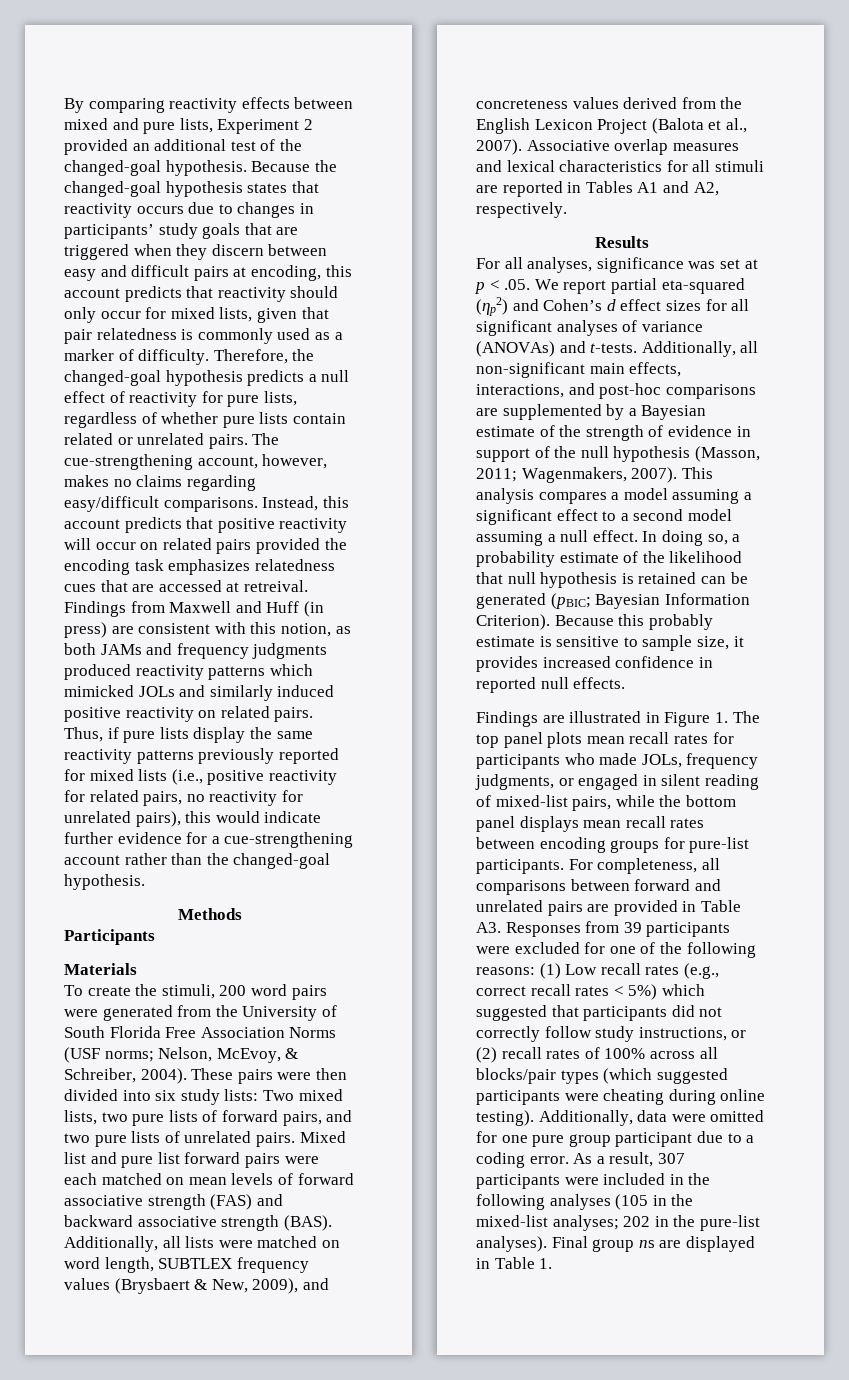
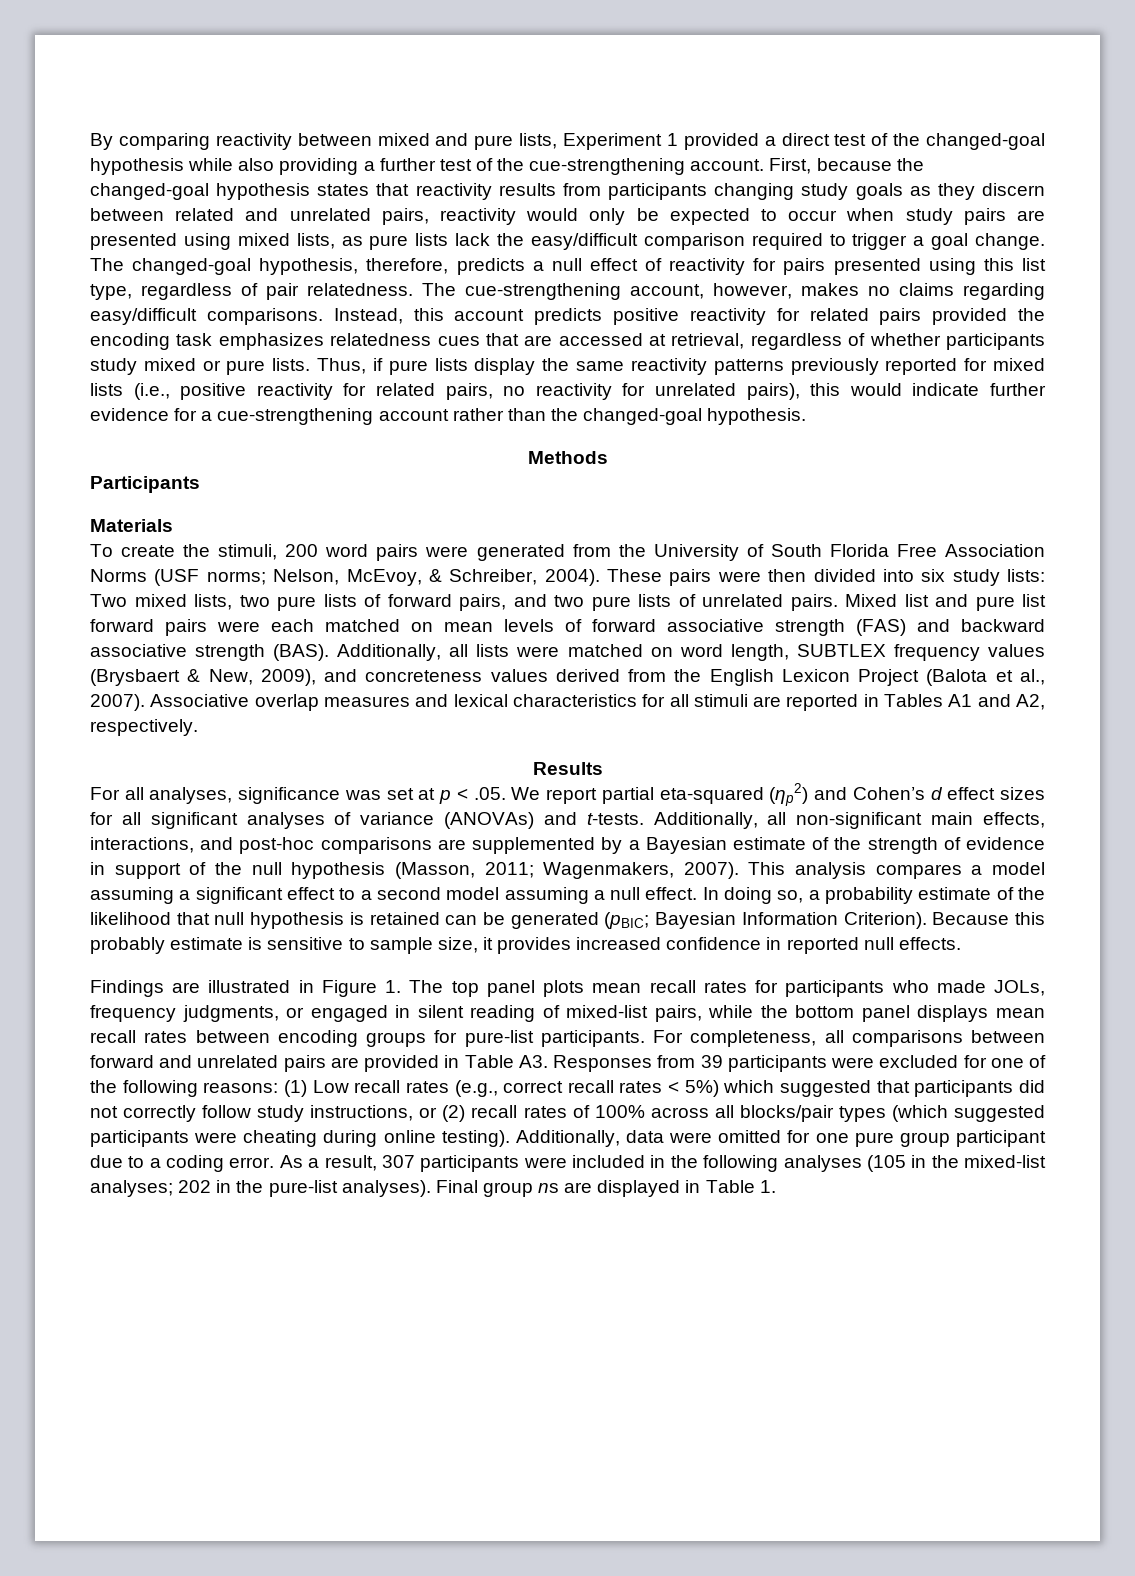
- By comparing reactivity effects between mixed and pure lists, Experiment 2 provided an additional test of the changed-goal hypothesis. Because the changed-goal hypothesis states that reactivity occurs due to changes in participants’ study goals that are triggered when they discern between easy and difficult pairs at encoding, this account predicts that reactivity should only occur for mixed lists, given that pair relatedness is commonly used as a marker of difficulty. Therefore, the changed-goal hypothesis predicts a null effect of reactivity for pure lists, regardless of whether pure lists contain related or unrelated pairs.
+ By comparing reactivity between mixed and pure lists, Experiment 1 provided a direct test of the changed-goal hypothesis while also providing a further test of the cue-strengthening account. First, because the changed-goal hypothesis states that reactivity results from participants changing study goals as they discern between related and unrelated pairs, reactivity would only be expected to occur when study pairs are presented using mixed lists, as pure lists lack the easy/difficult comparison required to trigger a goal change. The changed-goal hypothesis, therefore, predicts a null effect of reactivity for pairs presented using this list type, regardless of pair relatedness.
- Instead, this account predicts that positive reactivity will occur on related pairs provided the encoding task emphasizes relatedness cues that are accessed at retreival. Findings from Maxwell and Huff (in press) are consistent with this notion, as both JAMs and frequency judgments produced reactivity patterns which mimicked JOLs and similarly induced positive reactivity on related pairs.
+ Instead, this account predicts positive reactivity for related pairs provided the encoding task emphasizes relatedness cues that are accessed at retrieval, regardless of whether participants study mixed or pure lists.

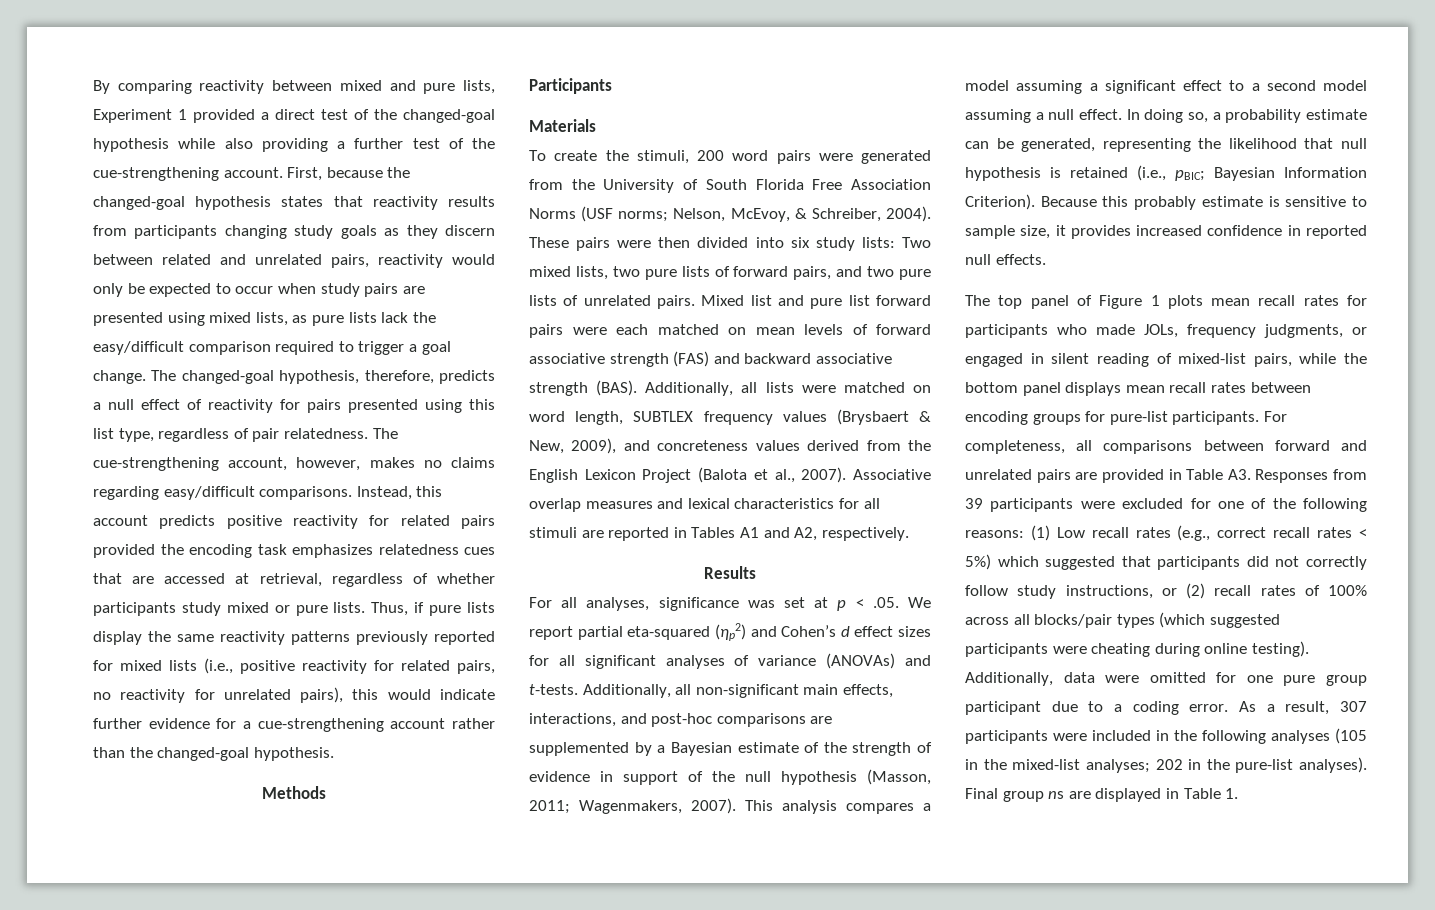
- In doing so, a probability estimate of the likelihood that null hypothesis is retained can be generated (pBIC; Bayesian Information Criterion).
+ In doing so, a probability estimate can be generated, representing the likelihood that null hypothesis is retained (i.e., pBIC; Bayesian Information Criterion).
- Findings are illustrated in Figure 1. The top panel plots mean recall rates for participants who made JOLs, frequency judgments, or engaged in silent reading of mixed-list pairs, while the bottom panel displays mean recall rates between encoding groups for pure-list participants.
+ The top panel of Figure 1 plots mean recall rates for participants who made JOLs, frequency judgments, or engaged in silent reading of mixed-list pairs, while the bottom panel displays mean recall rates between encoding groups for pure-list participants.

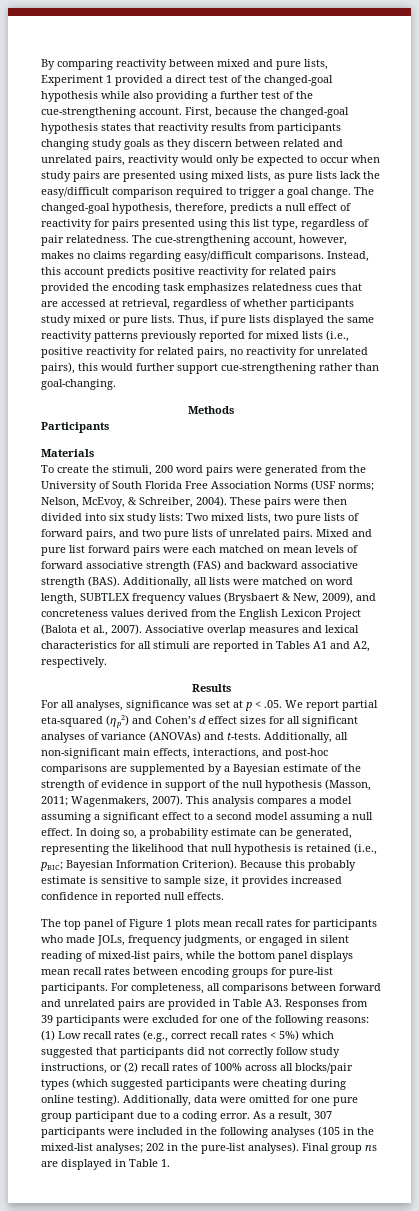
- Thus, if pure lists display the same reactivity patterns previously reported for mixed lists (i.e., positive reactivity for related pairs, no reactivity for unrelated pairs), this would indicate further evidence for a cue-strengthening account rather than the changed-goal hypothesis.
+ Thus, if pure lists displayed the same reactivity patterns previously reported for mixed lists (i.e., positive reactivity for related pairs, no reactivity for unrelated pairs), this would further support cue-strengthening rather than goal-changing.
- Mixed list and pure list forward pairs were each matched on mean levels of forward associative strength (FAS) and backward associative strength (BAS).
+ Mixed and pure list forward pairs were each matched on mean levels of forward associative strength (FAS) and backward associative strength (BAS).

